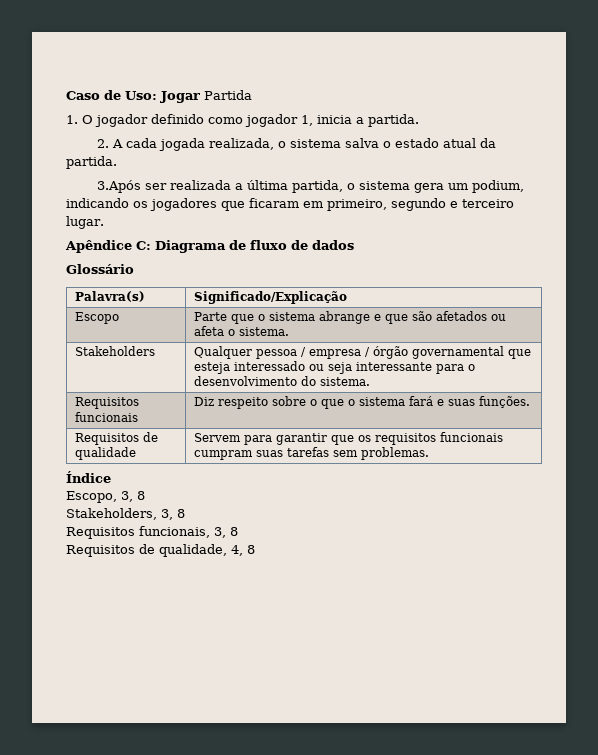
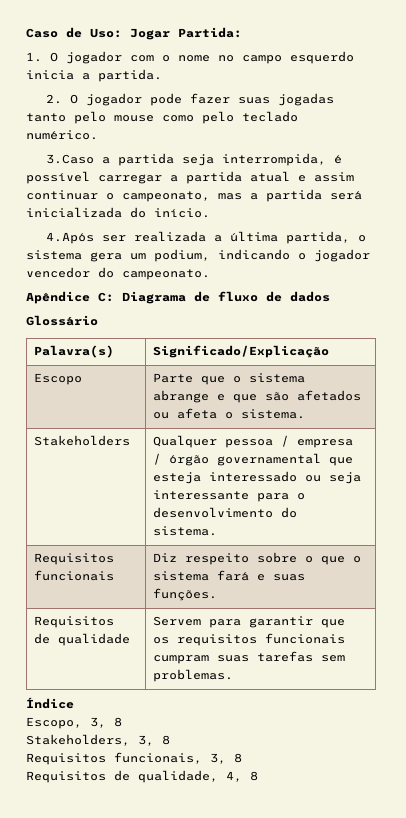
- Caso de Uso: Jogar Partida
+ Caso de Uso: Jogar Partida:
- 1. O jogador definido como jogador 1, inicia a partida.
- 2. A cada jogada realizada, o sistema salva o estado atual da partida.
- 3.Após ser realizada a última partida, o sistema gera um podium, indicando os jogadores que ficaram em primeiro, segundo e terceiro lugar.
+ 1. O jogador com o nome no campo esquerdo inicia a partida.
+ 2. O jogador pode fazer suas jogadas tanto pelo mouse como pelo teclado numérico.
+ 3.Caso a partida seja interrompida, é possível carregar a partida atual e assim continuar o campeonato, mas a partida será inicializada do início.
+ 4.Após ser realizada a última partida, o sistema gera um podium, indicando o jogador vencedor do campeonato.

